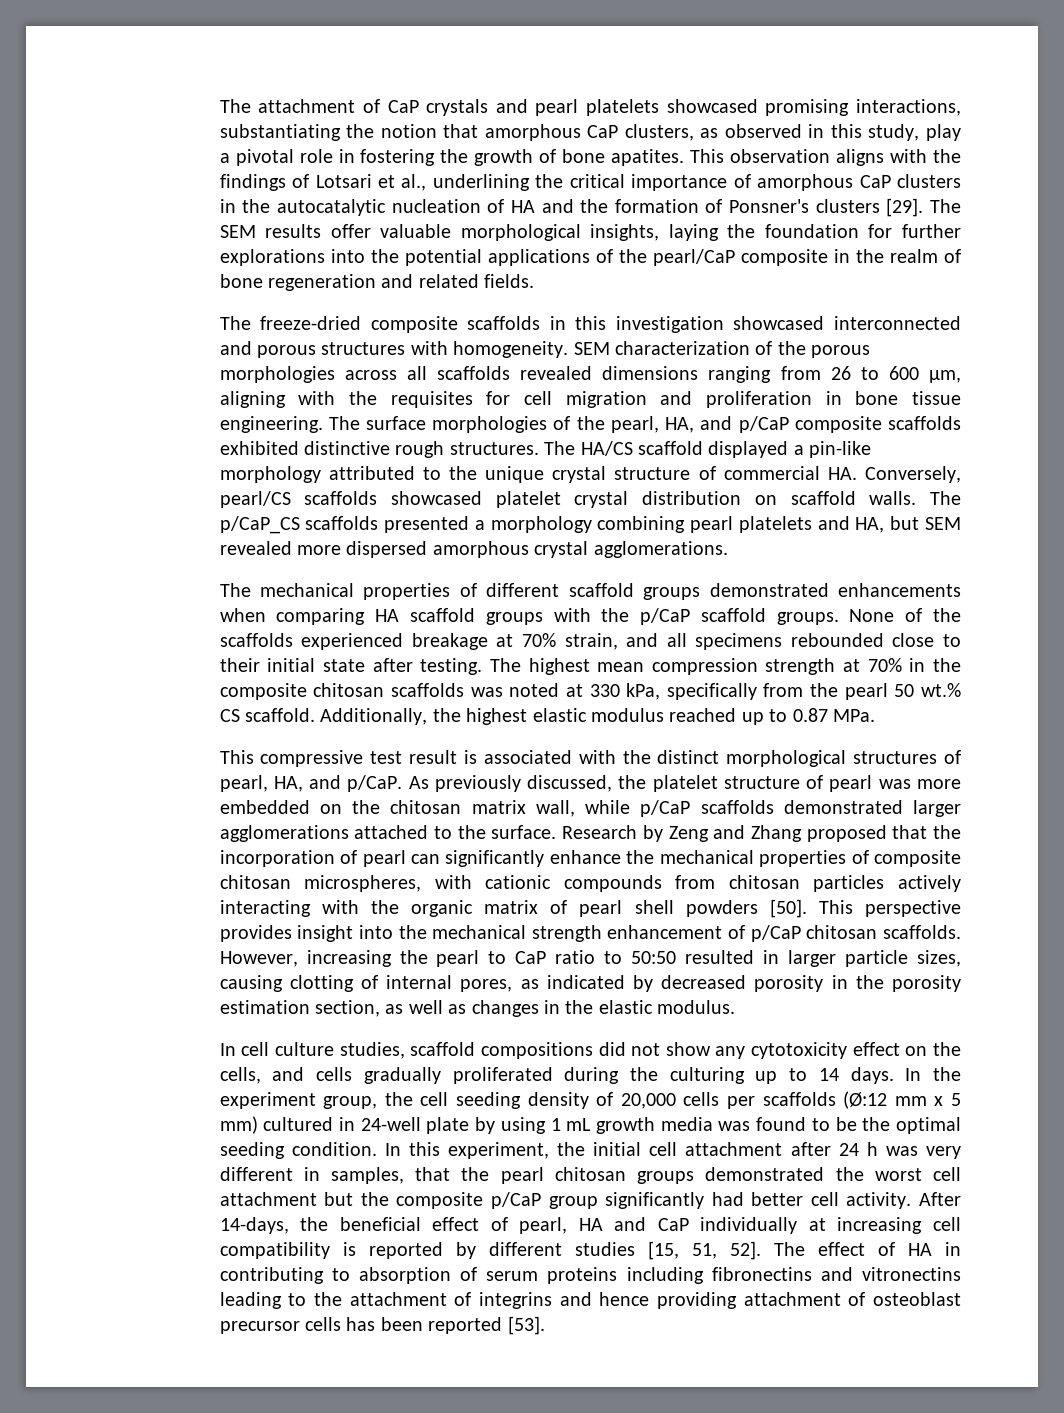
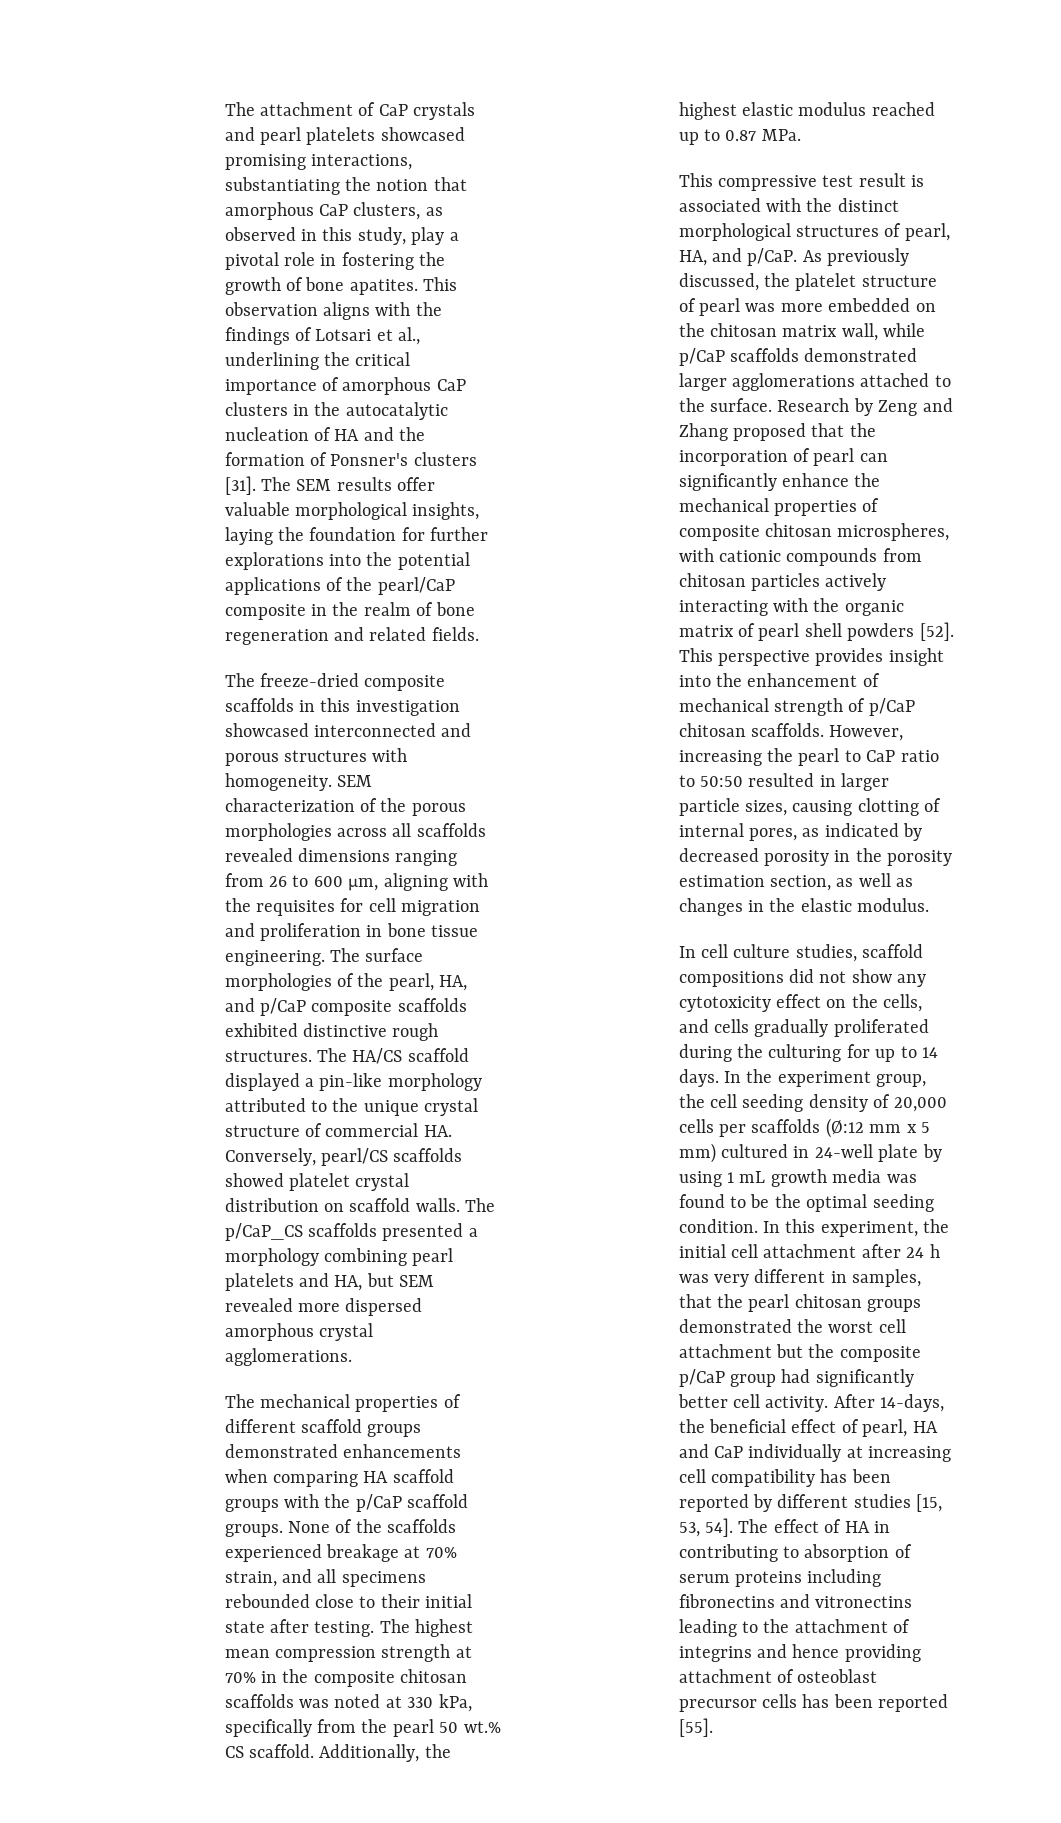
- This observation aligns with the findings of Lotsari et al., underlining the critical importance of amorphous CaP clusters in the autocatalytic nucleation of HA and the formation of Ponsner's clusters [29].
+ This observation aligns with the findings of Lotsari et al., underlining the critical importance of amorphous CaP clusters in the autocatalytic nucleation of HA and the formation of Ponsner's clusters [31].
- The HA/CS scaffold displayed a pin-like morphology attributed to the unique crystal structure of commercial HA. Conversely, pearl/CS scaffolds showcased platelet crystal distribution on scaffold walls.
+ The HA/CS scaffold displayed a pin-like morphology attributed to the unique crystal structure of commercial HA. Conversely, pearl/CS scaffolds showed platelet crystal distribution on scaffold walls.
- Research by Zeng and Zhang proposed that the incorporation of pearl can significantly enhance the mechanical properties of composite chitosan microspheres, with cationic compounds from chitosan particles actively interacting with the organic matrix of pearl shell powders [50].
+ Research by Zeng and Zhang proposed that the incorporation of pearl can significantly enhance the mechanical properties of composite chitosan microspheres, with cationic compounds from chitosan particles actively interacting with the organic matrix of pearl shell powders [52].
- This perspective provides insight into the mechanical strength enhancement of p/CaP chitosan scaffolds.
+ This perspective provides insight into the enhancement of mechanical strength of p/CaP chitosan scaffolds.
- In cell culture studies, scaffold compositions did not show any cytotoxicity effect on the cells, and cells gradually proliferated during the culturing up to 14 days.
+ In cell culture studies, scaffold compositions did not show any cytotoxicity effect on the cells, and cells gradually proliferated during the culturing for up to 14 days.
- In this experiment, the initial cell attachment after 24 h was very different in samples, that the pearl chitosan groups demonstrated the worst cell attachment but the composite p/CaP group significantly had better cell activity.
+ In this experiment, the initial cell attachment after 24 h was very different in samples, that the pearl chitosan groups demonstrated the worst cell attachment but the composite p/CaP group had significantly better cell activity.
- After 14-days, the beneficial effect of pearl, HA and CaP individually at increasing cell compatibility is reported by different studies [15, 51, 52].
+ After 14-days, the beneficial effect of pearl, HA and CaP individually at increasing cell compatibility has been reported by different studies [15, 53, 54].
- The effect of HA in contributing to absorption of serum proteins including fibronectins and vitronectins leading to the attachment of integrins and hence providing attachment of osteoblast precursor cells has been reported [53].
+ The effect of HA in contributing to absorption of serum proteins including fibronectins and vitronectins leading to the attachment of integrins and hence providing attachment of osteoblast precursor cells has been reported [55].

